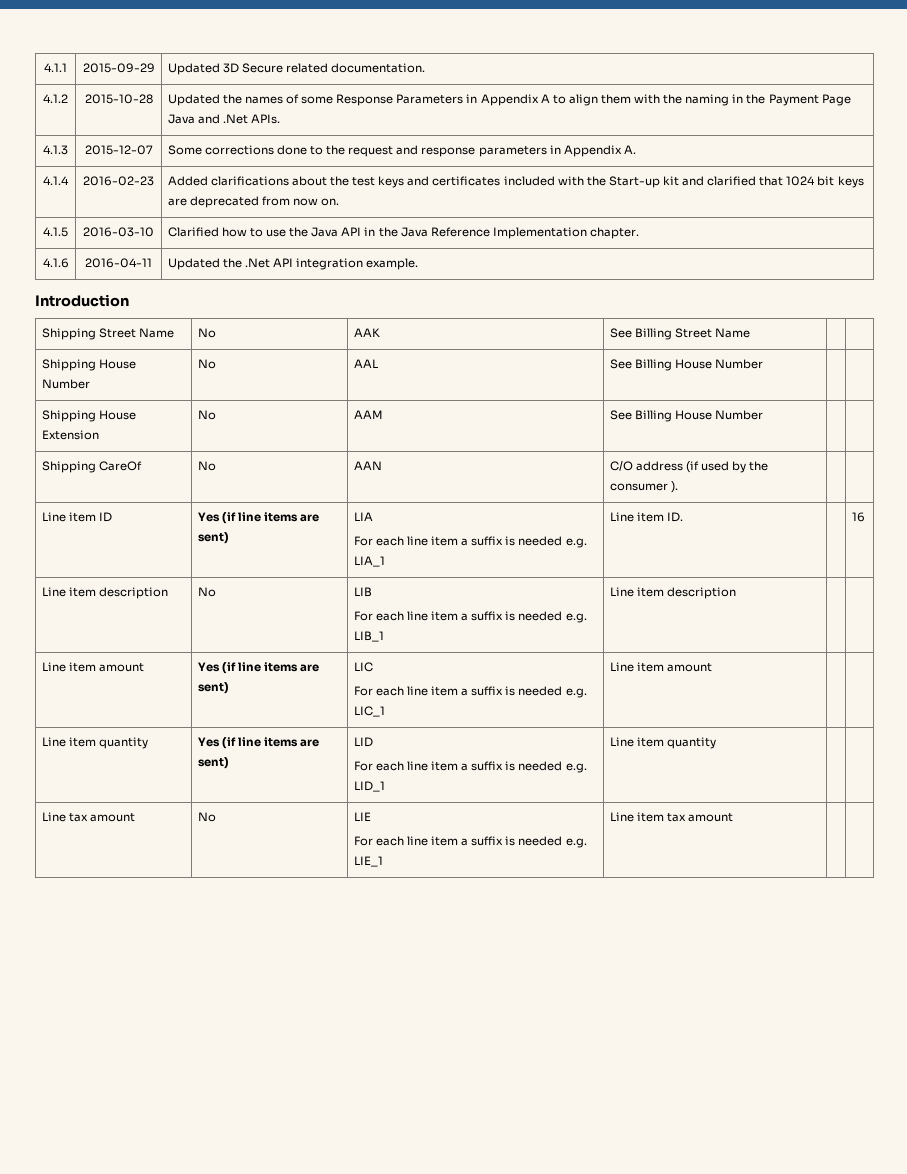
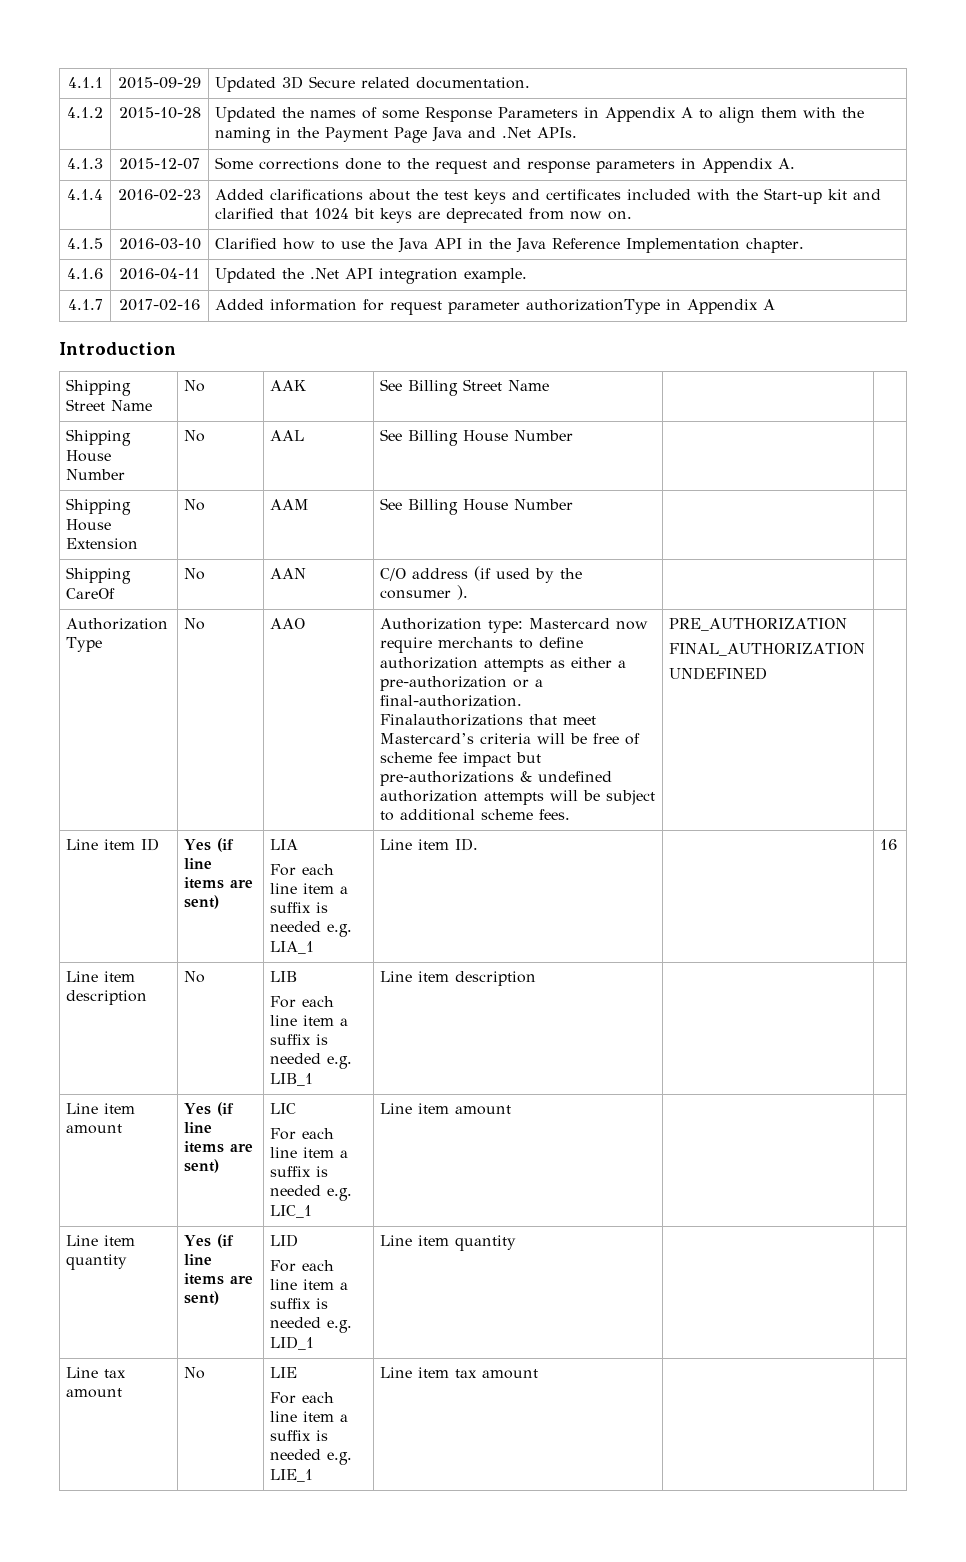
+ 4.1.7 | 2017-02-16 | Added information for request parameter authorizationType in Appendix A
+ Authorization Type | No | AAO | Authorization type: Mastercard now require merchants to define authorization attempts as either a pre-authorization or a final-authorization. Finalauthorizations that meet Mastercard’s criteria will be free of scheme fee impact but pre-authorizations & undefined authorization attempts will be subject to additional scheme fees. | PRE_AUTHORIZATION
+ FINAL_AUTHORIZATION
+ UNDEFINED

